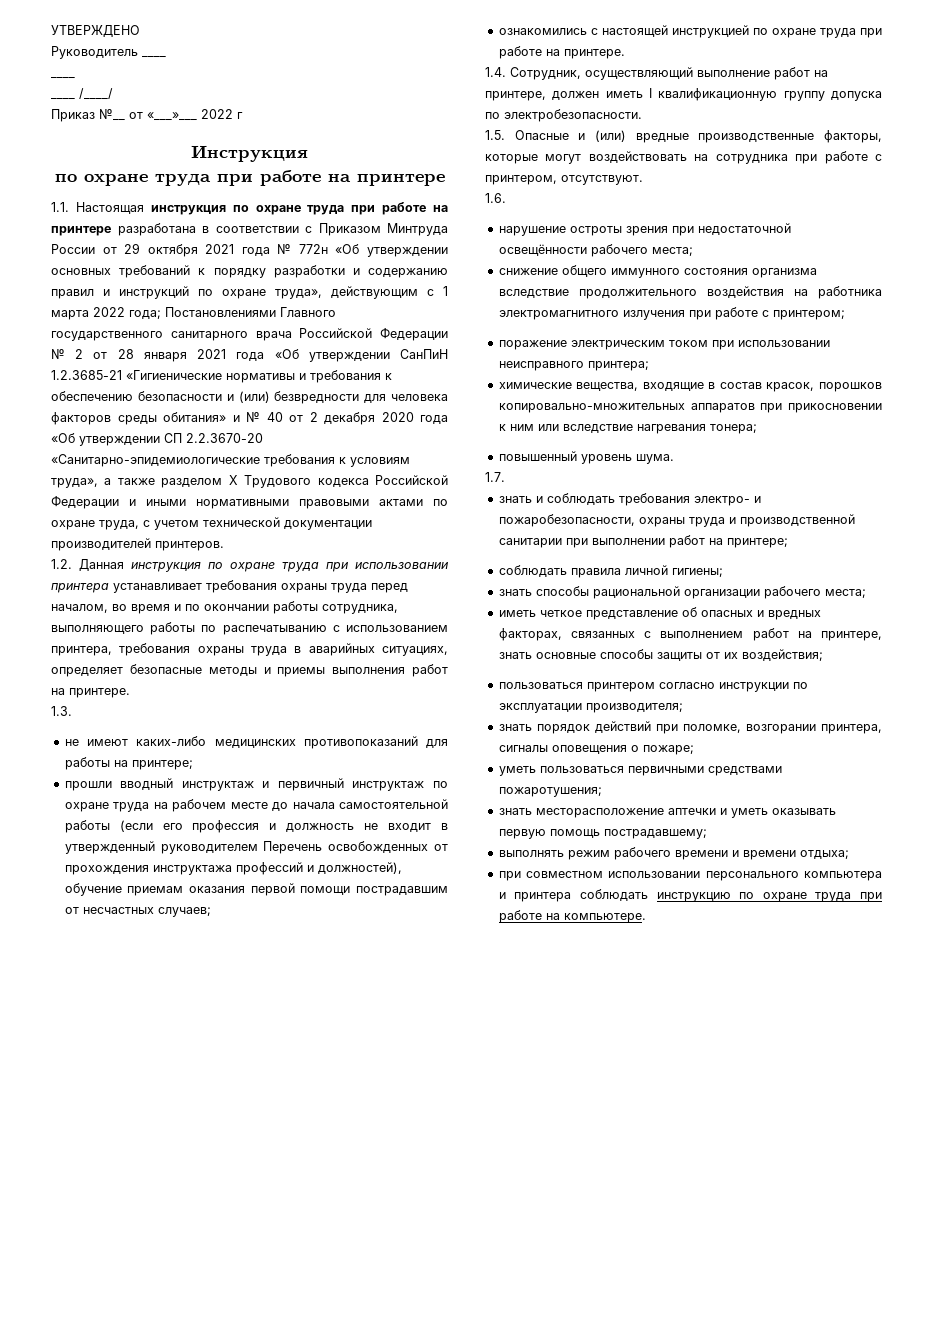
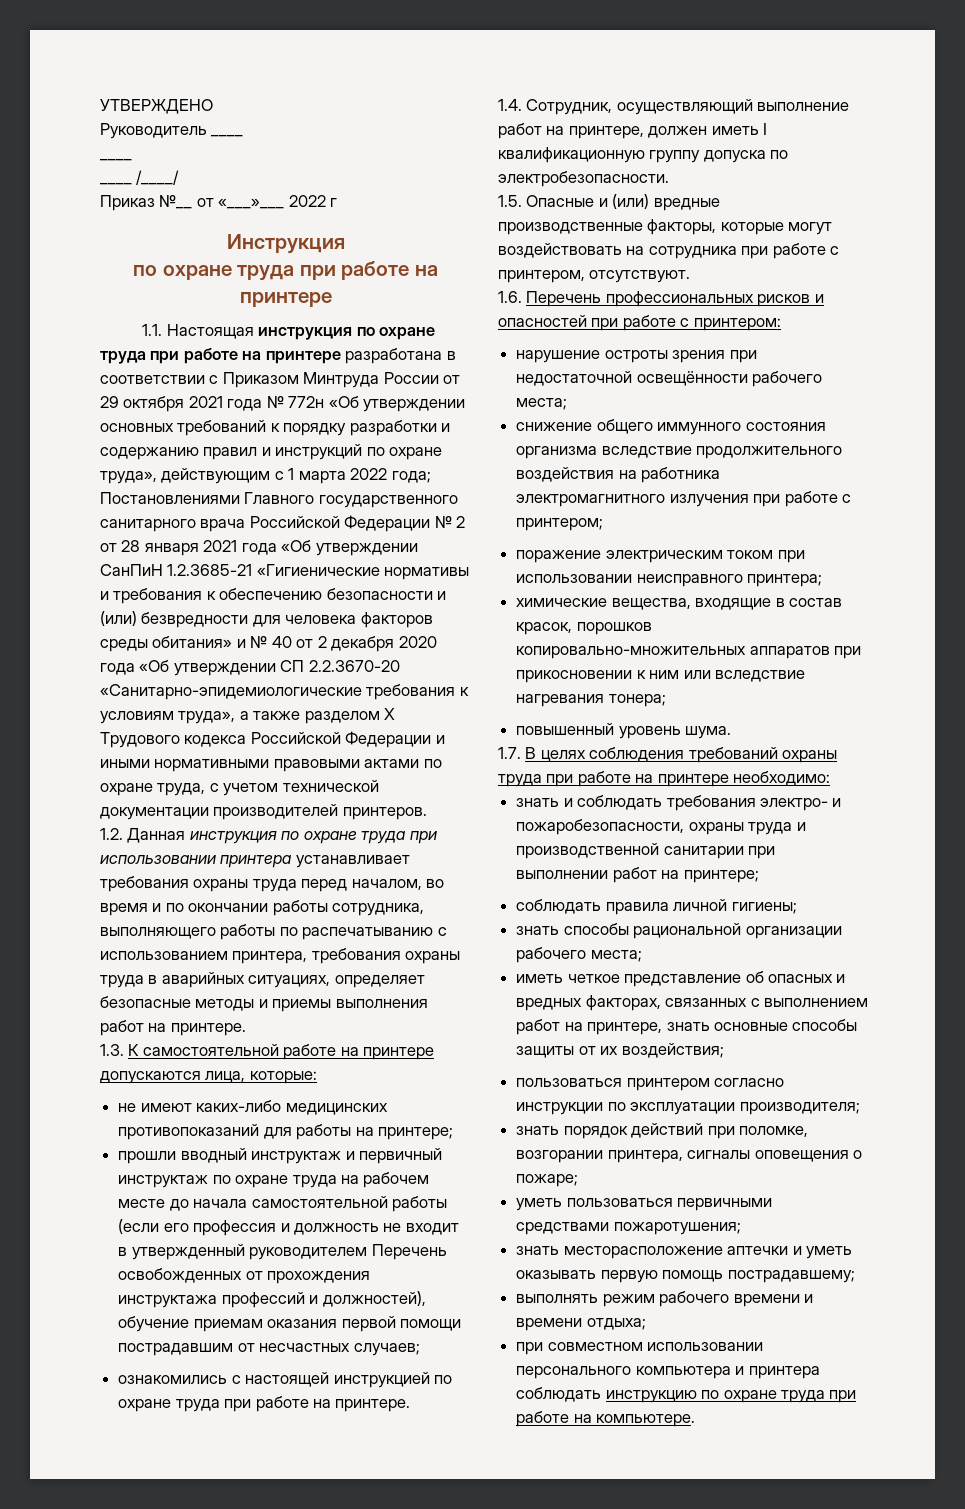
- 1.3.
+ 1.3. К самостоятельной работе на принтере допускаются лица, которые:
- 1.6.
+ 1.6. Перечень профессиональных рисков и опасностей при работе с принтером:
- 1.7.
+ 1.7. В целях соблюдения требований охраны труда при работе на принтере необходимо:

